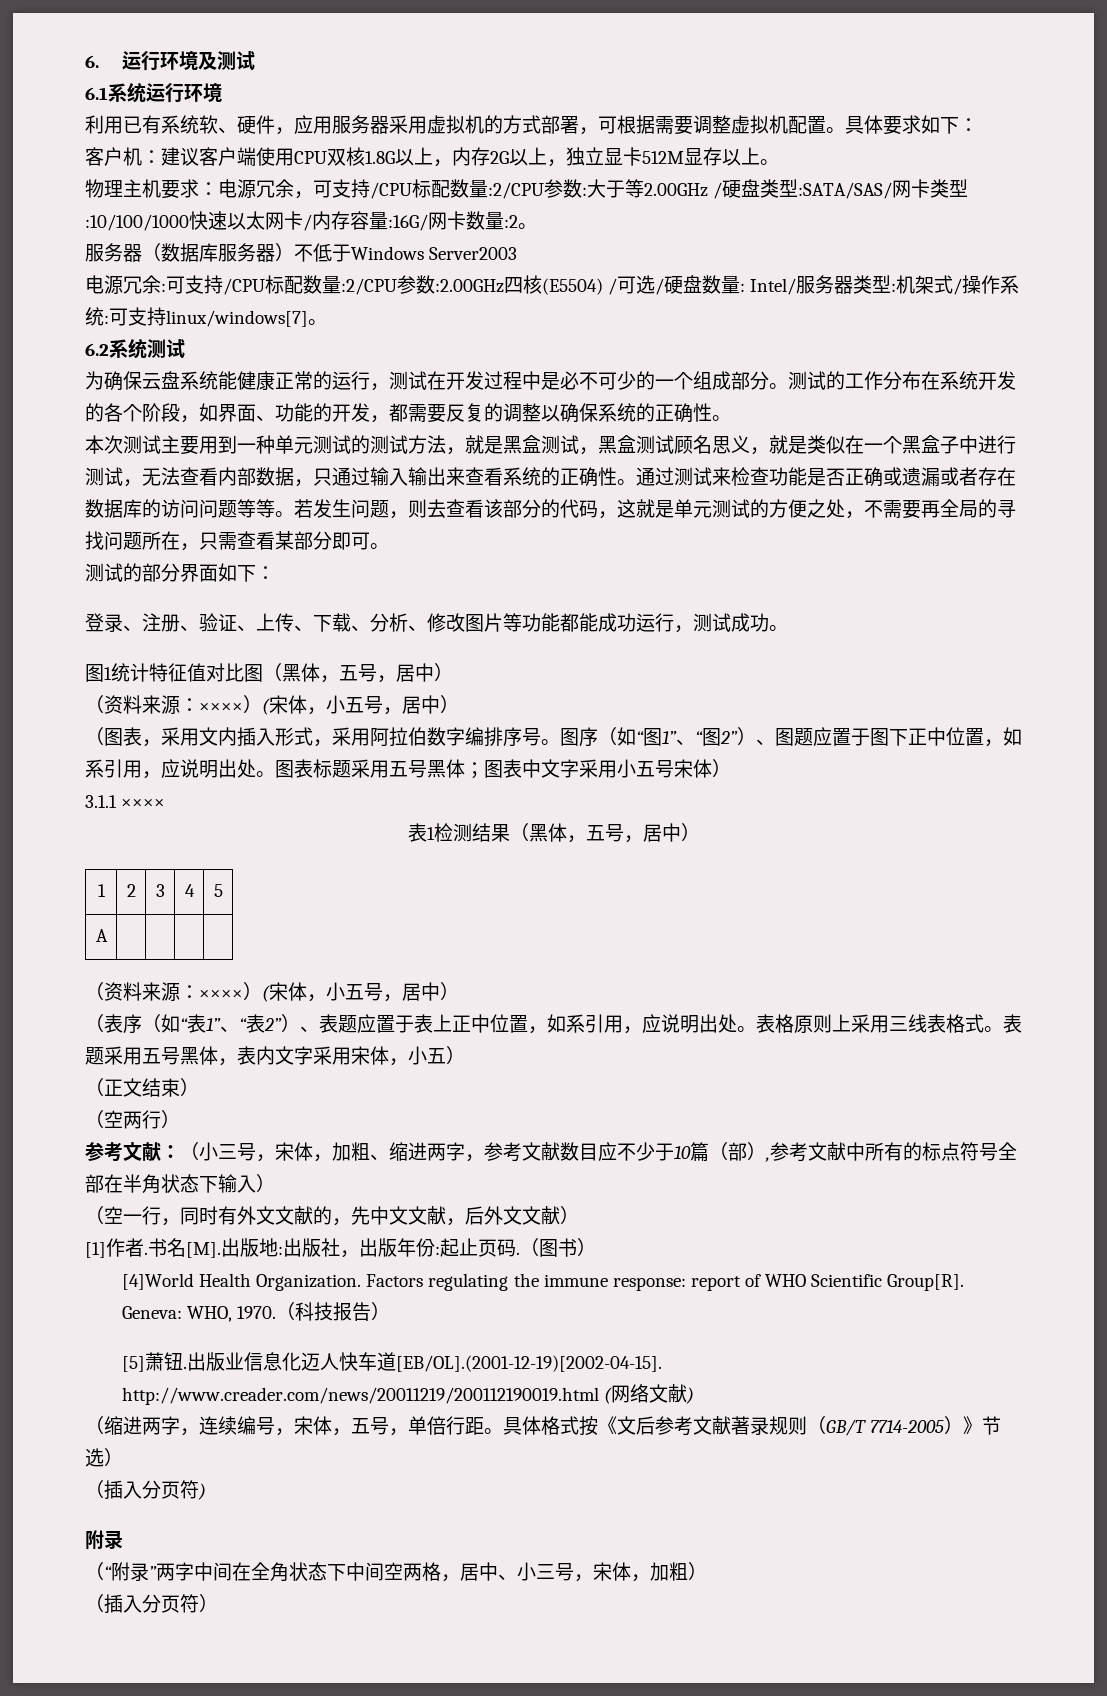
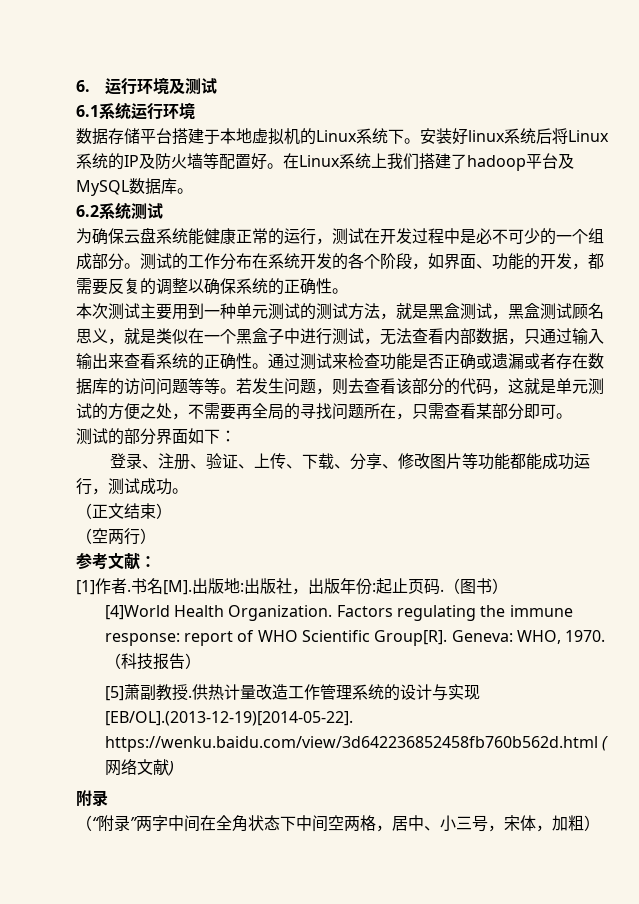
- 利用已有系统软、硬件，应用服务器采用虚拟机的方式部署，可根据需要调整虚拟机配置。具体要求如下：
- 客户机：建议客户端使用CPU双核1.8G以上，内存2G以上，独立显卡512M显存以上。
- 物理主机要求：电源冗余，可支持/CPU标配数量:2/CPU参数:大于等2.00GHz /硬盘类型:SATA/SAS/网卡类型:10/100/1000快速以太网卡/内存容量:16G/网卡数量:2。
- 服务器（数据库服务器）不低于Windows Server2003
- 电源冗余:可支持/CPU标配数量:2/CPU参数:2.00GHz四核(E5504) /可选/硬盘数量: Intel/服务器类型:机架式/操作系统:可支持linux/windows[7]。
+ 数据存储平台搭建于本地虚拟机的Linux系统下。安装好linux系统后将Linux系统的IP及防火墙等配置好。在Linux系统上我们搭建了hadoop平台及MySQL数据库。
- 登录、注册、验证、上传、下载、分析、修改图片等功能都能成功运行，测试成功。
+ 登录、注册、验证、上传、下载、分享、修改图片等功能都能成功运行，测试成功。
- 图1统计特征值对比图（黑体，五号，居中）
- （资料来源：××××）(宋体，小五号，居中）
- （图表，采用文内插入形式，采用阿拉伯数字编排序号。图序（如“图1”、“图2”）、图题应置于图下正中位置，如系引用，应说明出处。图表标题采用五号黑体；图表中文字采用小五号宋体）
- 3.1.1 ××××
- 表1检测结果（黑体，五号，居中）
- 1 | 2 | 3 | 4 | 5
- A | | | |
- （资料来源：××××）(宋体，小五号，居中）
- （表序（如“表1”、“表2”）、表题应置于表上正中位置，如系引用，应说明出处。表格原则上采用三线表格式。表题采用五号黑体，表内文字采用宋体，小五）
- 参考文献：（小三号，宋体，加粗、缩进两字，参考文献数目应不少于10篇（部）,参考文献中所有的标点符号全部在半角状态下输入）
- （空一行，同时有外文文献的，先中文文献，后外文文献）
+ 参考文献：
- [5]萧钮.出版业信息化迈人快车道[EB/OL].(2001-12-19)[2002-04-15]. http://www.creader.com/news/20011219/200112190019.html (网络文献)
- （缩进两字，连续编号，宋体，五号，单倍行距。具体格式按《文后参考文献著录规则（GB/T 7714-2005）》节选）
- （插入分页符)
+ [5]萧副教授.供热计量改造工作管理系统的设计与实现[EB/OL].(2013-12-19)[2014-05-22]. https://wenku.baidu.com/view/3d642236852458fb760b562d.html (网络文献)
  （“附录”两字中间在全角状态下中间空两格，居中、小三号，宋体，加粗）
- （插入分页符）

